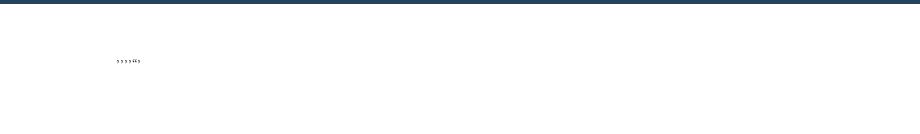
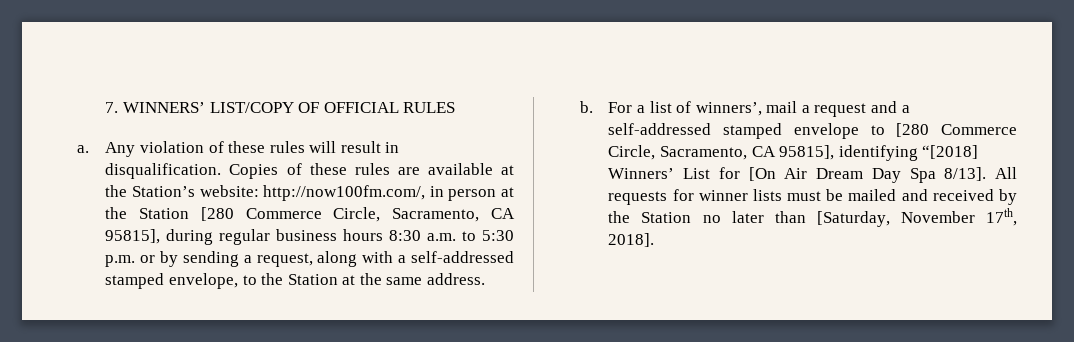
- ’’’’“’
+ 7. WINNERS’ LIST/COPY OF OFFICIAL RULES
+ a. Any violation of these rules will result in disqualification. Copies of these rules are available at the Station’s website: http://now100fm.com/, in person at the Station [280 Commerce Circle, Sacramento, CA 95815], during regular business hours 8:30 a.m. to 5:30 p.m. or by sending a request, along with a self-addressed stamped envelope, to the Station at the same address.
+ b. For a list of winners’, mail a request and a self-addressed stamped envelope to [280 Commerce Circle, Sacramento, CA 95815], identifying “[2018] Winners’ List for [On Air Dream Day Spa 8/13]. All requests for winner lists must be mailed and received by the Station no later than [Saturday, November 17th, 2018].

